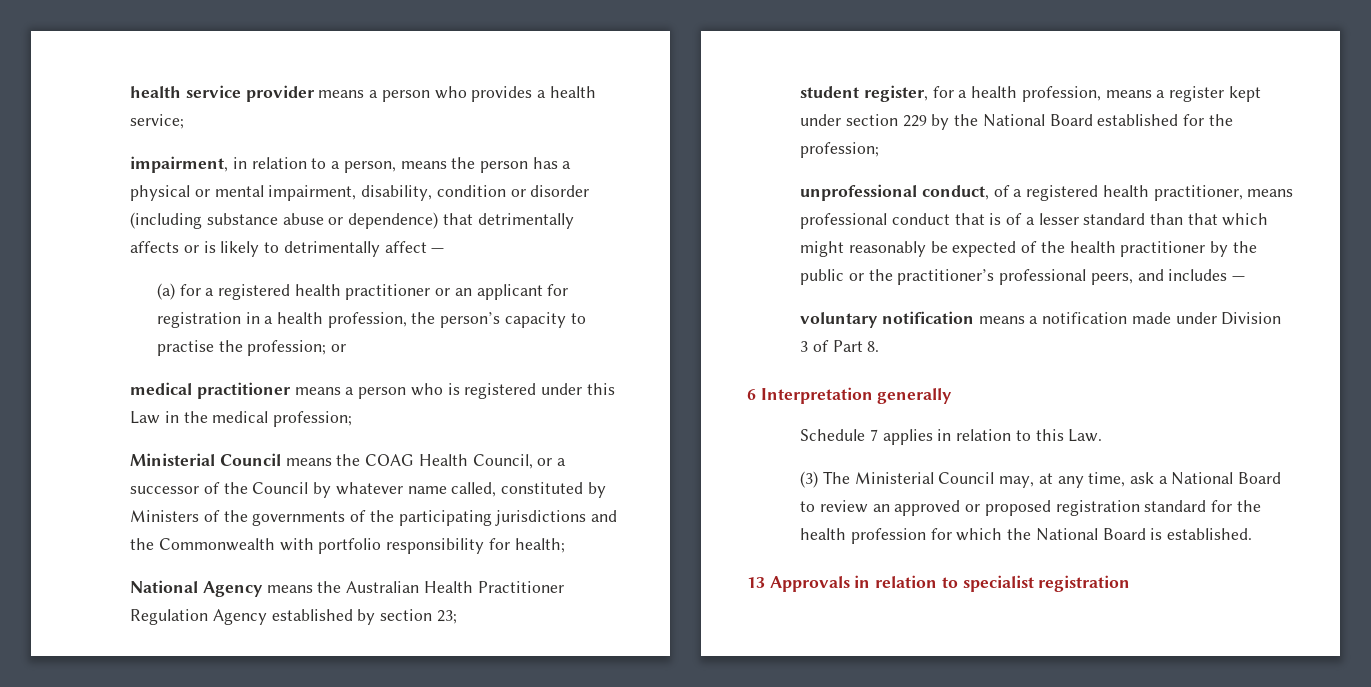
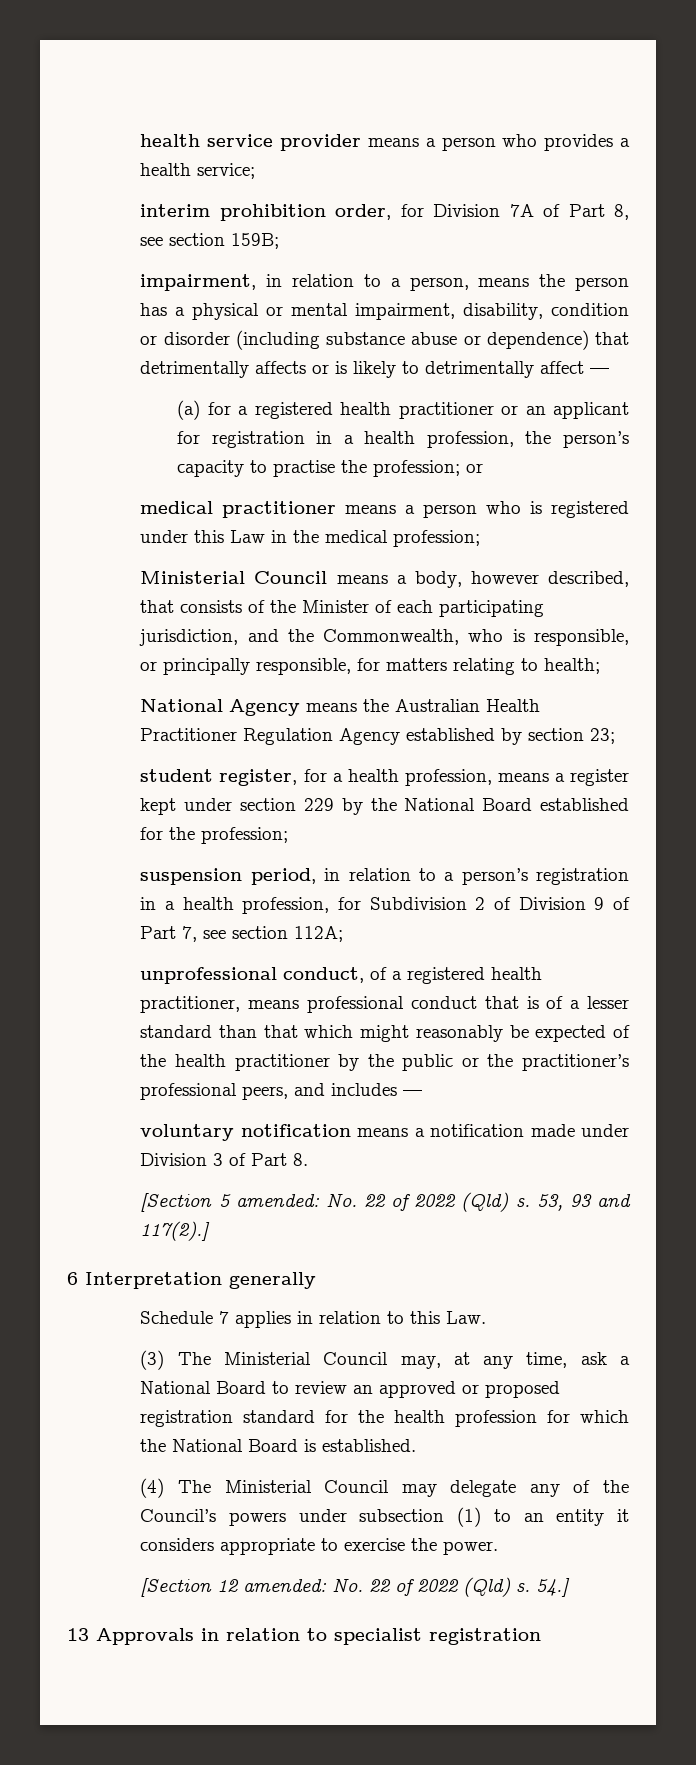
+ interim prohibition order, for Division 7A of Part 8, see section 159B;
- Ministerial Council means the COAG Health Council, or a successor of the Council by whatever name called, constituted by Ministers of the governments of the participating jurisdictions and the Commonwealth with portfolio responsibility for health;
+ Ministerial Council means a body, however described, that consists of the Minister of each participating jurisdiction, and the Commonwealth, who is responsible, or principally responsible, for matters relating to health;
+ suspension period, in relation to a person’s registration in a health profession, for Subdivision 2 of Division 9 of Part 7, see section 112A;
+ [Section 5 amended: No. 22 of 2022 (Qld) s. 53, 93 and 117(2).]
+ (4) The Ministerial Council may delegate any of the Council’s powers under subsection (1) to an entity it considers appropriate to exercise the power.
+ [Section 12 amended: No. 22 of 2022 (Qld) s. 54.]

